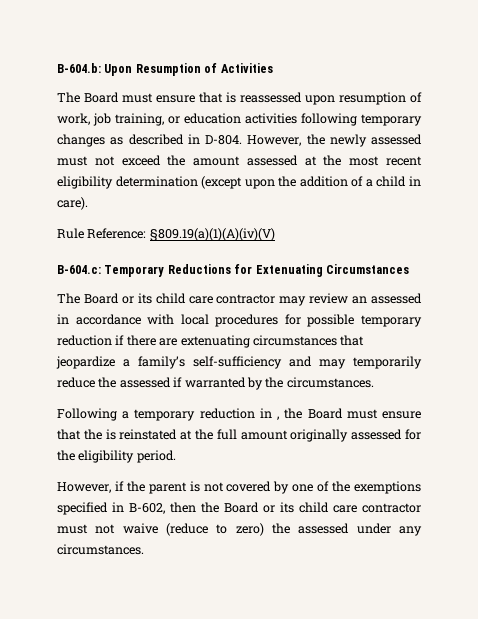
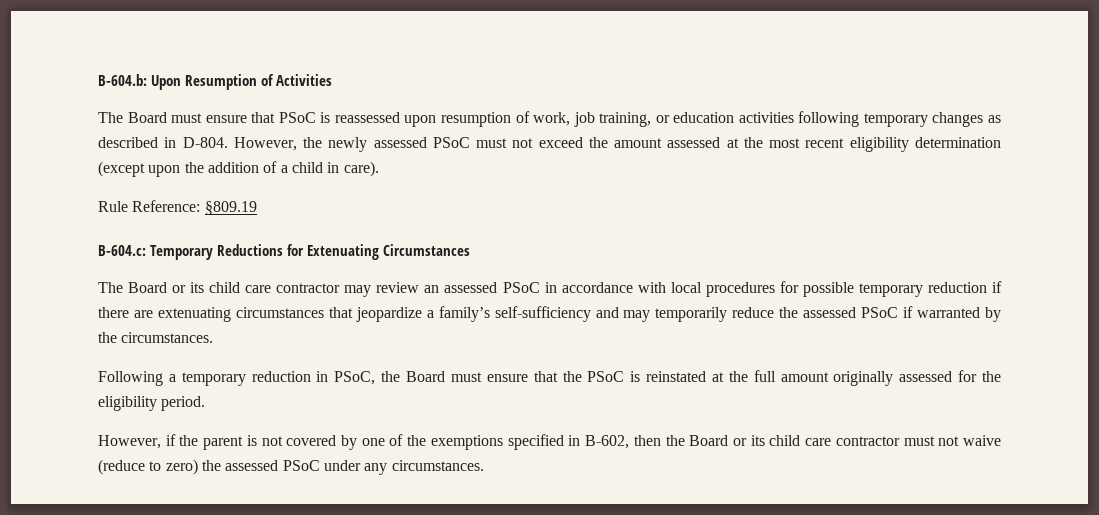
- The Board must ensure that is reassessed upon resumption of work, job training, or education activities following temporary changes as described in D-804.
+ The Board must ensure that PSoC is reassessed upon resumption of work, job training, or education activities following temporary changes as described in D-804.
- However, the newly assessed must not exceed the amount assessed at the most recent eligibility determination (except upon the addition of a child in care).
+ However, the newly assessed PSoC must not exceed the amount assessed at the most recent eligibility determination (except upon the addition of a child in care).
- Rule Reference: §809.19(a)(1)(A)(iv)(V)
+ Rule Reference: §809.19
- The Board or its child care contractor may review an assessed in accordance with local procedures for possible temporary reduction if there are extenuating circumstances that jeopardize a family’s self-sufficiency and may temporarily reduce the assessed if warranted by the circumstances.
+ The Board or its child care contractor may review an assessed PSoC in accordance with local procedures for possible temporary reduction if there are extenuating circumstances that jeopardize a family’s self-sufficiency and may temporarily reduce the assessed PSoC if warranted by the circumstances.
- Following a temporary reduction in , the Board must ensure that the is reinstated at the full amount originally assessed for the eligibility period.
+ Following a temporary reduction in PSoC, the Board must ensure that the PSoC is reinstated at the full amount originally assessed for the eligibility period.
- However, if the parent is not covered by one of the exemptions specified in B-602, then the Board or its child care contractor must not waive (reduce to zero) the assessed under any circumstances.
+ However, if the parent is not covered by one of the exemptions specified in B-602, then the Board or its child care contractor must not waive (reduce to zero) the assessed PSoC under any circumstances.

